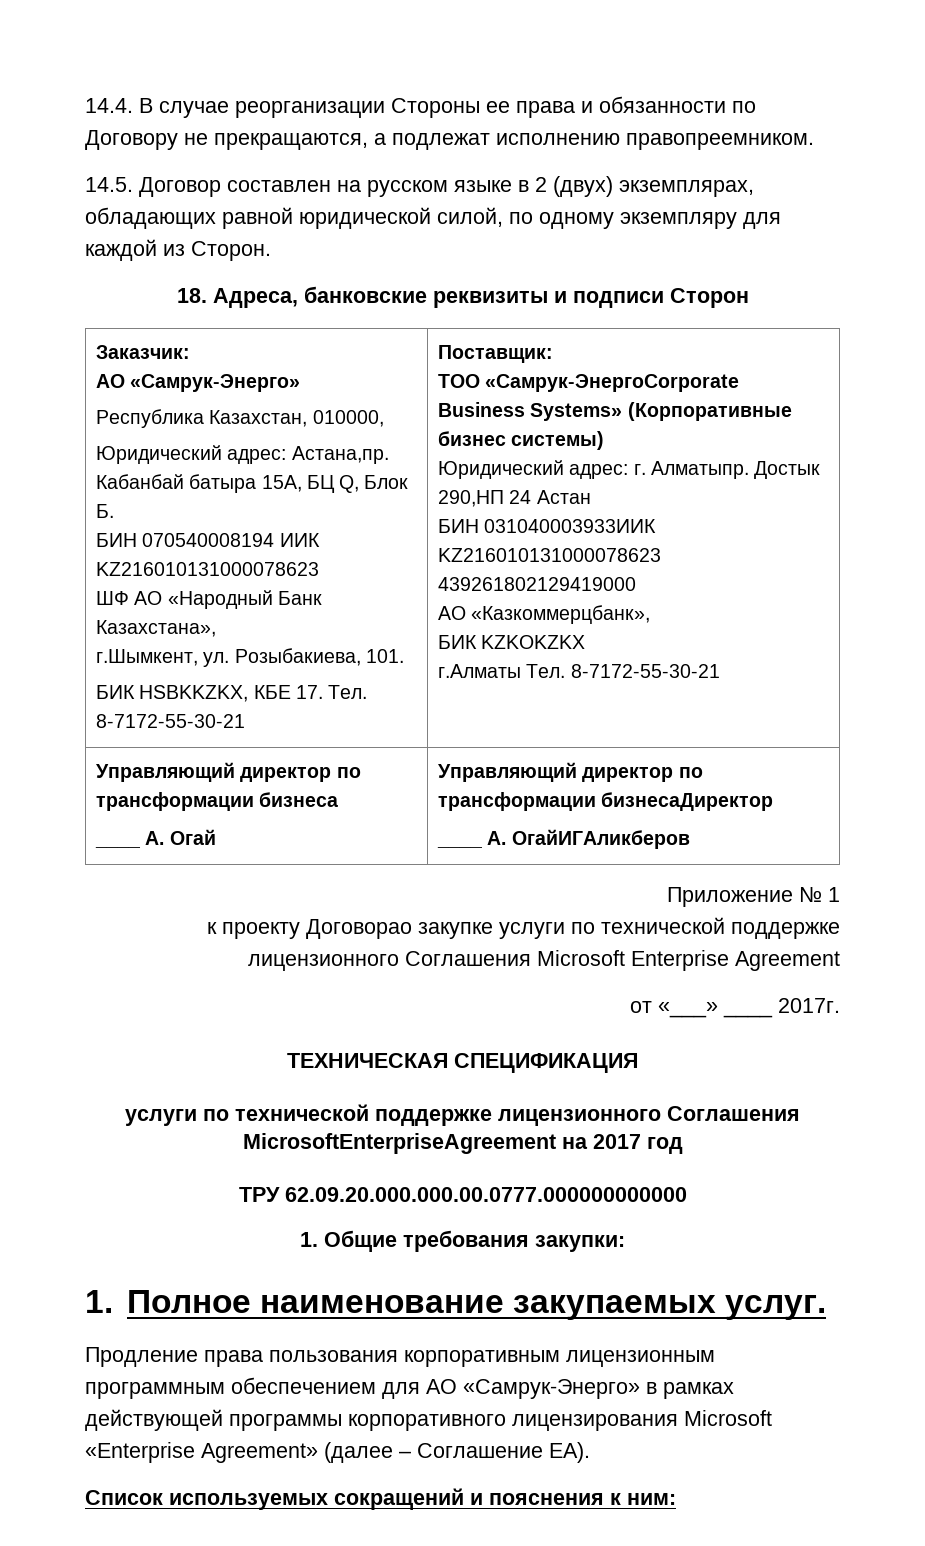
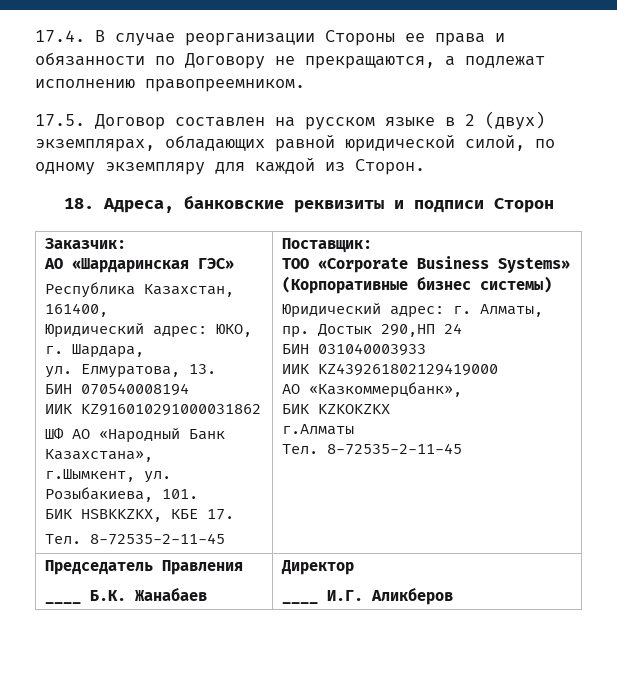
- 14.4. В случае реорганизации Стороны ее права и обязанности по Договору не прекращаются, а подлежат исполнению правопреемником.
+ 17.4. В случае реорганизации Стороны ее права и обязанности по Договору не прекращаются, а подлежат исполнению правопреемником.
- 14.5. Договор составлен на русском языке в 2 (двух) экземплярах, обладающих равной юридической силой, по одному экземпляру для каждой из Сторон.
+ 17.5. Договор составлен на русском языке в 2 (двух) экземплярах, обладающих равной юридической силой, по одному экземпляру для каждой из Сторон.
  Заказчик:
- АО «Самрук-Энерго»
+ АО «Шардаринская ГЭС»
- Республика Казахстан, 010000,
- Юридический адрес: Астана,пр. Кабанбай батыра 15А, БЦ Q, Блок Б.
+ Республика Казахстан, 161400,
+ Юридический адрес: ЮКО, г. Шардара,
+ ул. Елмуратова, 13.
- БИН 070540008194 ИИК KZ216010131000078623
+ БИН 070540008194
+ ИИК KZ916010291000031862
- БИК HSBKKZKX, КБЕ 17. Тел. 8-7172-55-30-21
+ БИК HSBKKZKX, КБЕ 17.
+ Тел. 8-72535-2-11-45
- ТОО «Самрук-ЭнергоCorporate Business Systems» (Корпоративные бизнес системы)
+ ТОО «Corporate Business Systems» (Корпоративные бизнес системы)
- Юридический адрес: г. Алматыпр.
+ Юридический адрес: г. Алматы, пр.
- Достык 290,НП 24 Астан
- БИН 031040003933ИИК KZ216010131000078623 439261802129419000
+ Достык 290,НП 24
+ БИН 031040003933
+ ИИК KZ439261802129419000
- г.Алматы Тел. 8-7172-55-30-21
- Управляющий директор по трансформации бизнеса
- ____ А. Огай | Управляющий директор по трансформации бизнесаДиректор
- ____ А. ОгайИГАликберов
- Приложение № 1
- к проекту Договорао закупке услуги по технической поддержке лицензионного Соглашения Microsoft Enterprise Agreement
- от «___» ____ 2017г.
- ТЕХНИЧЕСКАЯ СПЕЦИФИКАЦИЯ
- услуги по технической поддержке лицензионного Соглашения MicrosoftEnterpriseAgreement на 2017 год
- ТРУ 62.09.20.000.000.00.0777.000000000000
- 1. Общие требования закупки:
- 1. Полное наименование закупаемых услуг.
- Продление права пользования корпоративным лицензионным программным обеспечением для АО «Самрук-Энерго» в рамках действующей программы корпоративного лицензирования Microsoft «Enterprise Agreement» (далее – Соглашение EA).
- Список используемых сокращений и пояснения к ним:
+ г.Алматы
+ Тел. 8-72535-2-11-45
+ Председатель Правления
+ ____ Б.К. Жанабаев | Директор
+ ____ И.Г. Аликберов

